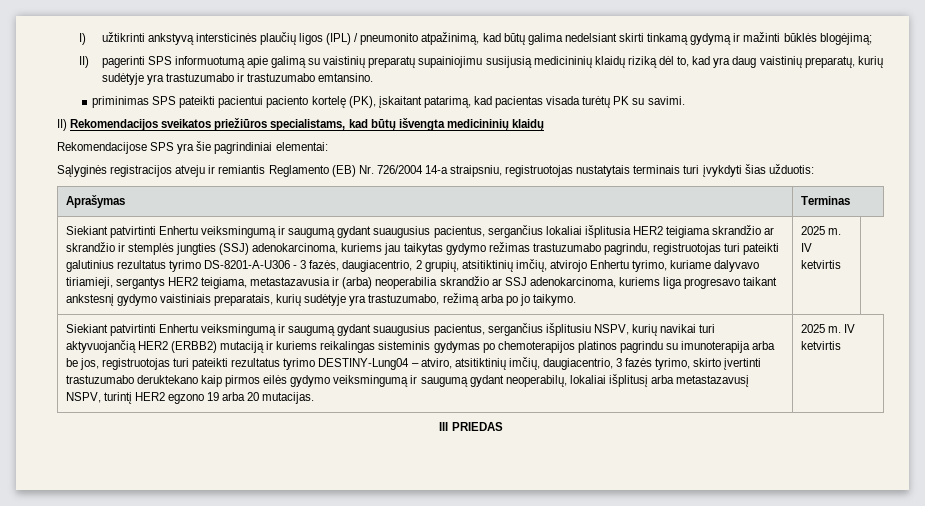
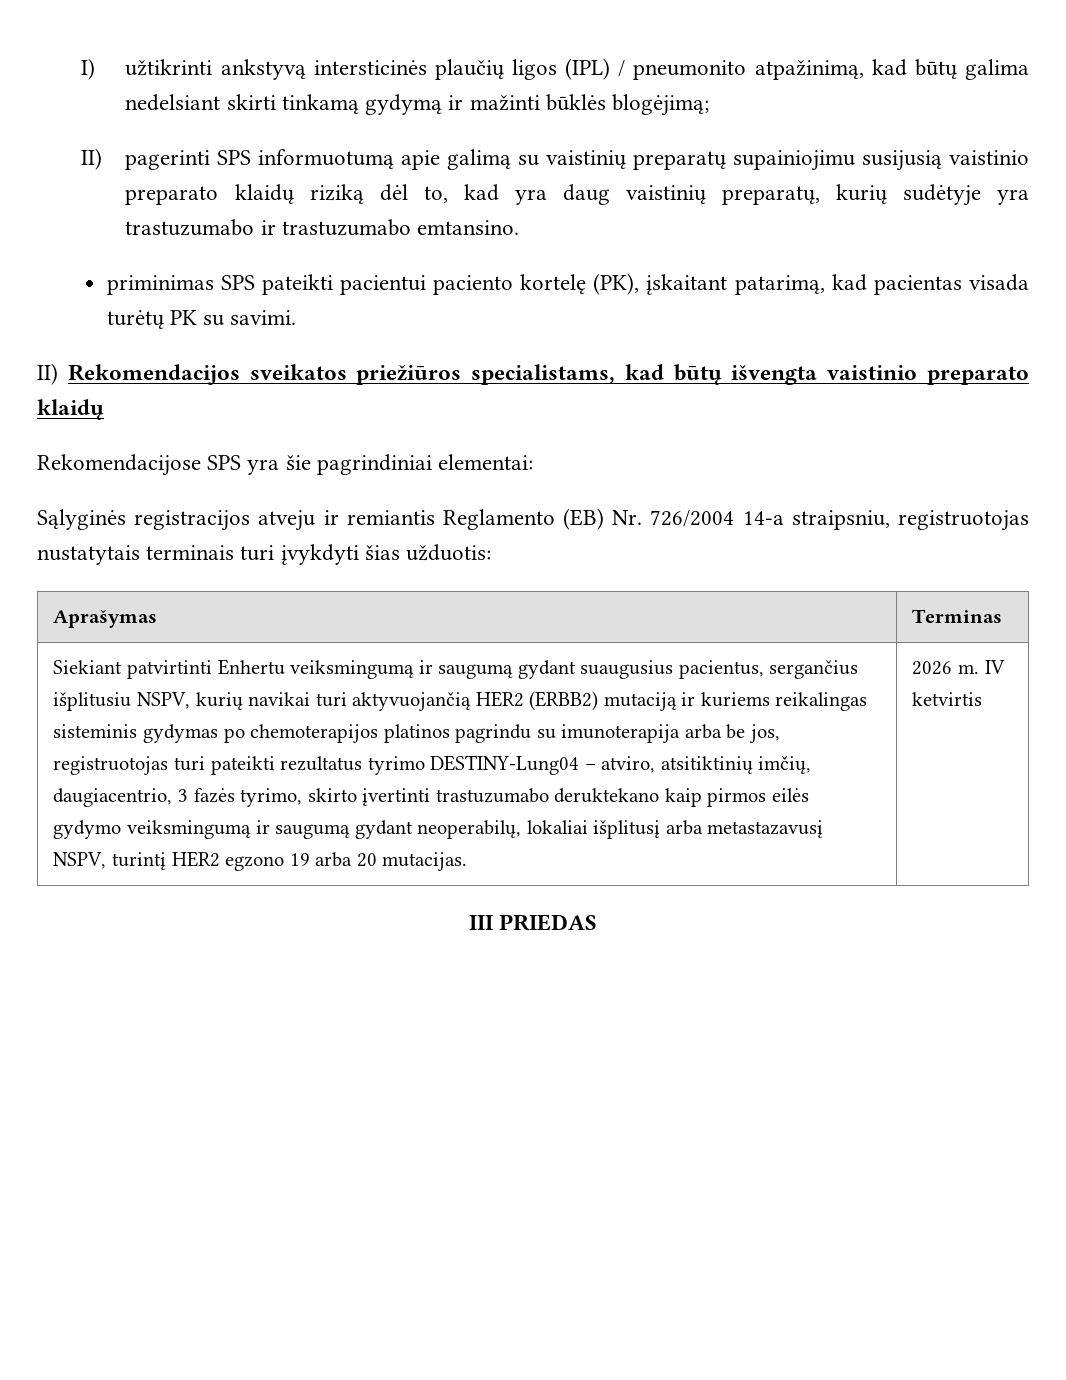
- II) pagerinti SPS informuotumą apie galimą su vaistinių preparatų supainiojimu susijusią medicininių klaidų riziką dėl to, kad yra daug vaistinių preparatų, kurių sudėtyje yra trastuzumabo ir trastuzumabo emtansino.
+ II) pagerinti SPS informuotumą apie galimą su vaistinių preparatų supainiojimu susijusią vaistinio preparato klaidų riziką dėl to, kad yra daug vaistinių preparatų, kurių sudėtyje yra trastuzumabo ir trastuzumabo emtansino.
- II) Rekomendacijos sveikatos priežiūros specialistams, kad būtų išvengta medicininių klaidų
+ II) Rekomendacijos sveikatos priežiūros specialistams, kad būtų išvengta vaistinio preparato klaidų
- Siekiant patvirtinti Enhertu veiksmingumą ir saugumą gydant suaugusius pacientus, sergančius lokaliai išplitusia HER2 teigiama skrandžio ar skrandžio ir stemplės jungties (SSJ) adenokarcinoma, kuriems jau taikytas gydymo režimas trastuzumabo pagrindu, registruotojas turi pateikti galutinius rezultatus tyrimo DS-8201-A-U306 - 3 fazės, daugiacentrio, 2 grupių, atsitiktinių imčių, atvirojo Enhertu tyrimo, kuriame dalyvavo tiriamieji, sergantys HER2 teigiama, metastazavusia ir (arba) neoperabilia skrandžio ar SSJ adenokarcinoma, kuriems liga progresavo taikant ankstesnį gydymo vaistiniais preparatais, kurių sudėtyje yra trastuzumabo, režimą arba po jo taikymo. | 2025 m. IV ketvirtis
- Siekiant patvirtinti Enhertu veiksmingumą ir saugumą gydant suaugusius pacientus, sergančius išplitusiu NSPV, kurių navikai turi aktyvuojančią HER2 (ERBB2) mutaciją ir kuriems reikalingas sisteminis gydymas po chemoterapijos platinos pagrindu su imunoterapija arba be jos, registruotojas turi pateikti rezultatus tyrimo DESTINY-Lung04 – atviro, atsitiktinių imčių, daugiacentrio, 3 fazės tyrimo, skirto įvertinti trastuzumabo deruktekano kaip pirmos eilės gydymo veiksmingumą ir saugumą gydant neoperabilų, lokaliai išplitusį arba metastazavusį NSPV, turintį HER2 egzono 19 arba 20 mutacijas. | 2025 m.
+ Siekiant patvirtinti Enhertu veiksmingumą ir saugumą gydant suaugusius pacientus, sergančius išplitusiu NSPV, kurių navikai turi aktyvuojančią HER2 (ERBB2) mutaciją ir kuriems reikalingas sisteminis gydymas po chemoterapijos platinos pagrindu su imunoterapija arba be jos, registruotojas turi pateikti rezultatus tyrimo DESTINY-Lung04 – atviro, atsitiktinių imčių, daugiacentrio, 3 fazės tyrimo, skirto įvertinti trastuzumabo deruktekano kaip pirmos eilės gydymo veiksmingumą ir saugumą gydant neoperabilų, lokaliai išplitusį arba metastazavusį NSPV, turintį HER2 egzono 19 arba 20 mutacijas. | 2026 m.

